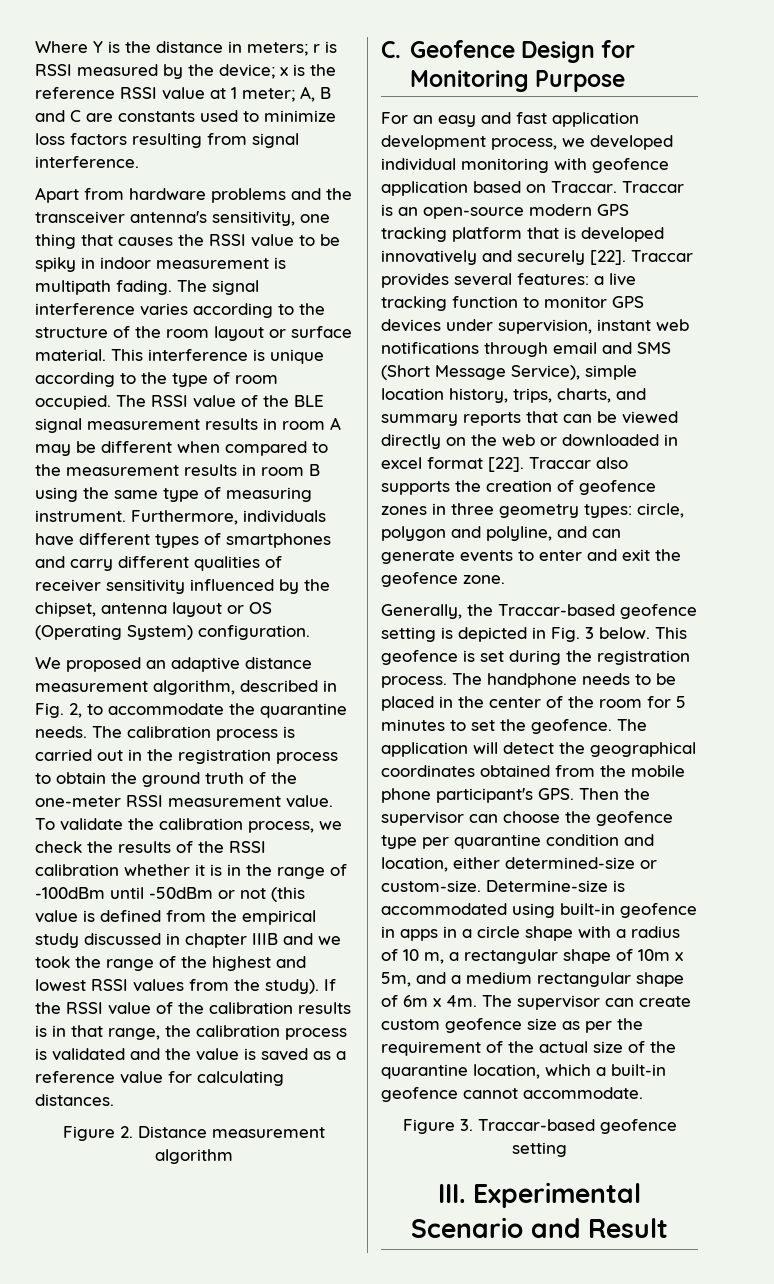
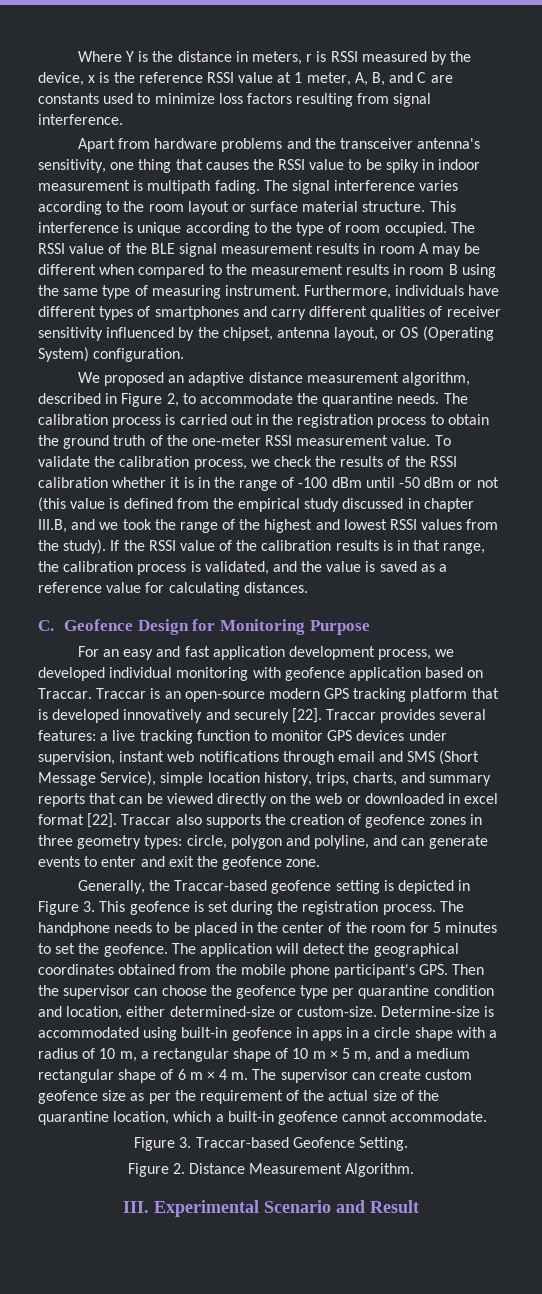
- Where Y is the distance in meters; r is RSSI measured by the device; x is the reference RSSI value at 1 meter; A, B and C are constants used to minimize loss factors resulting from signal interference.
+ Where Y is the distance in meters, r is RSSI measured by the device, x is the reference RSSI value at 1 meter, A, B, and C are constants used to minimize loss factors resulting from signal interference.
- The signal interference varies according to the structure of the room layout or surface material.
+ The signal interference varies according to the room layout or surface material structure.
- Furthermore, individuals have different types of smartphones and carry different qualities of receiver sensitivity influenced by the chipset, antenna layout or OS (Operating System) configuration.
+ Furthermore, individuals have different types of smartphones and carry different qualities of receiver sensitivity influenced by the chipset, antenna layout, or OS (Operating System) configuration.
- We proposed an adaptive distance measurement algorithm, described in Fig. 2, to accommodate the quarantine needs.
+ We proposed an adaptive distance measurement algorithm, described in Figure 2, to accommodate the quarantine needs.
- To validate the calibration process, we check the results of the RSSI calibration whether it is in the range of -100dBm until -50dBm or not (this value is defined from the empirical study discussed in chapter IIIB and we took the range of the highest and lowest RSSI values from the study).
+ To validate the calibration process, we check the results of the RSSI calibration whether it is in the range of -100 dBm until -50 dBm or not (this value is defined from the empirical study discussed in chapter III.B, and we took the range of the highest and lowest RSSI values from the study).
- If the RSSI value of the calibration results is in that range, the calibration process is validated and the value is saved as a reference value for calculating distances.
+ If the RSSI value of the calibration results is in that range, the calibration process is validated, and the value is saved as a reference value for calculating distances.
- Figure 2. Distance measurement algorithm
- Generally, the Traccar-based geofence setting is depicted in Fig. 3 below. This geofence is set during the registration process.
+ Generally, the Traccar-based geofence setting is depicted in Figure 3. This geofence is set during the registration process.
- Determine-size is accommodated using built-in geofence in apps in a circle shape with a radius of 10 m, a rectangular shape of 10m x 5m, and a medium rectangular shape of 6m x 4m.
+ Determine-size is accommodated using built-in geofence in apps in a circle shape with a radius of 10 m, a rectangular shape of 10 m × 5 m, and a medium rectangular shape of 6 m × 4 m.
- Figure 3. Traccar-based geofence setting
+ Figure 3. Traccar-based Geofence Setting.
+ Figure 2. Distance Measurement Algorithm.

